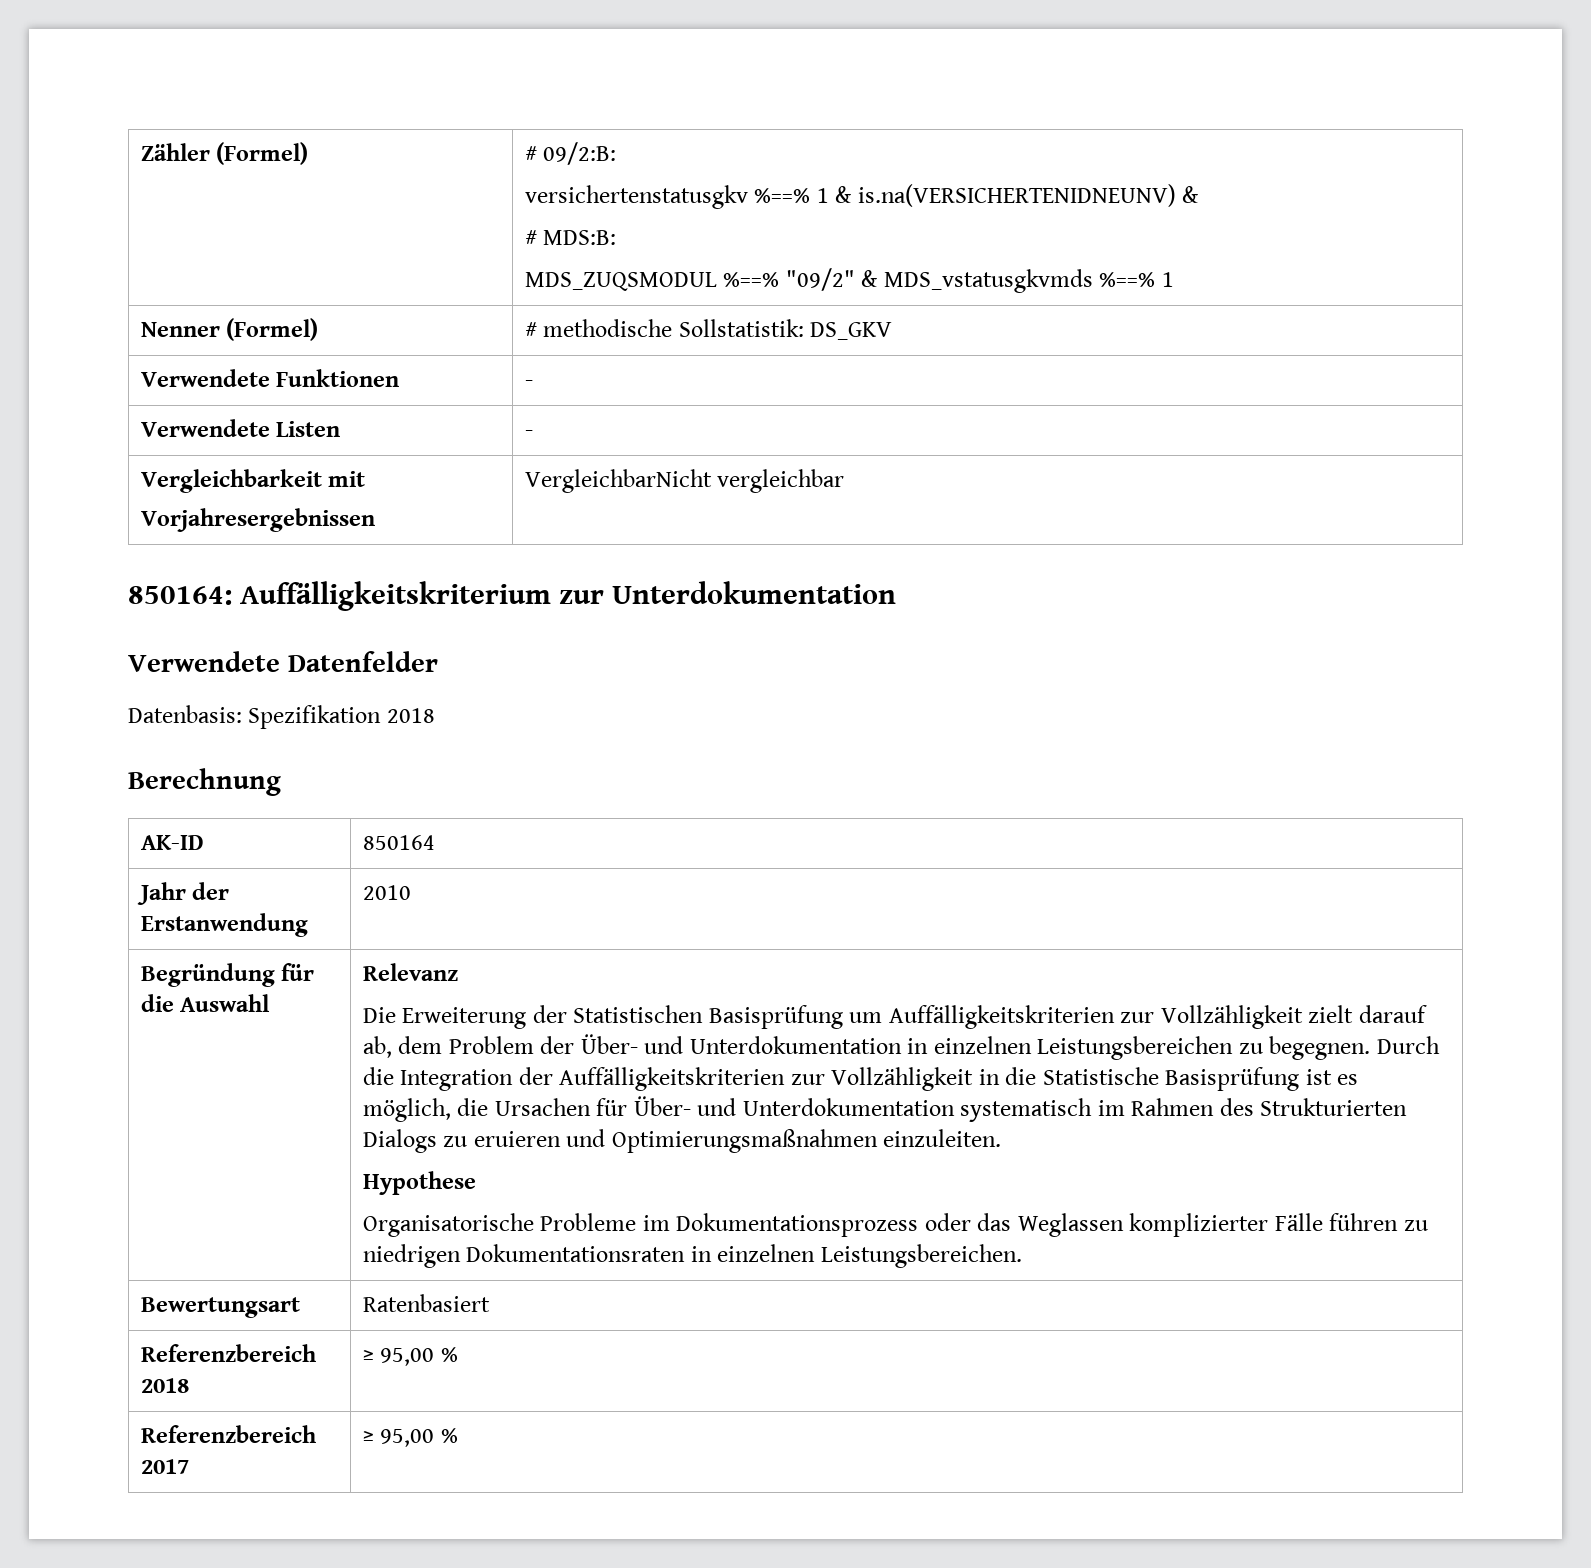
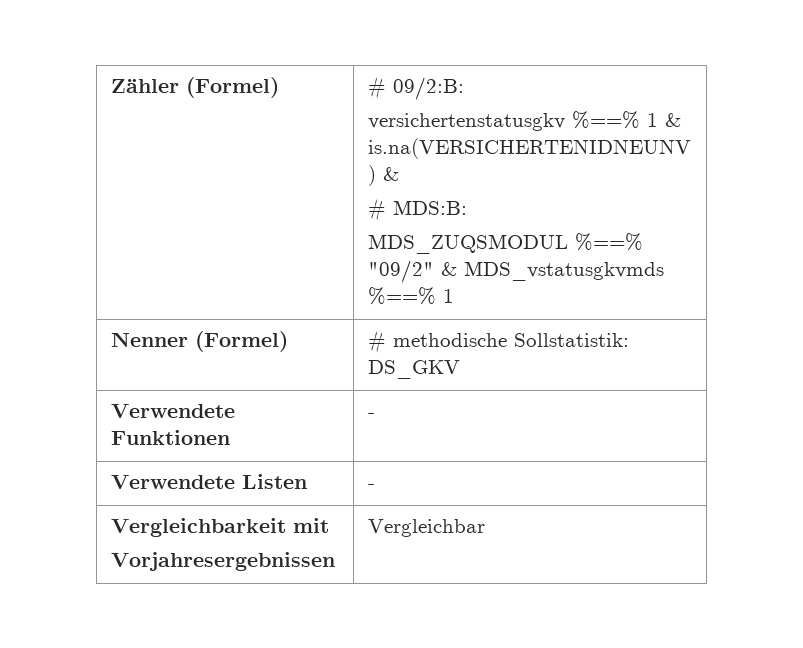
  Vergleichbarkeit mit
- Vorjahresergebnissen | VergleichbarNicht vergleichbar
- 850164: Auffälligkeitskriterium zur Unterdokumentation
- Verwendete Datenfelder
- Datenbasis: Spezifikation 2018
- Berechnung
- AK-ID | 850164
- Jahr der Erstanwendung | 2010
- Begründung für die Auswahl | Relevanz
- Die Erweiterung der Statistischen Basisprüfung um Auffälligkeitskriterien zur Vollzähligkeit zielt darauf ab, dem Problem der Über- und Unterdokumentation in einzelnen Leistungsbereichen zu begegnen. Durch die Integration der Auffälligkeitskriterien zur Vollzähligkeit in die Statistische Basisprüfung ist es möglich, die Ursachen für Über- und Unterdokumentation systematisch im Rahmen des Strukturierten Dialogs zu eruieren und Optimierungsmaßnahmen einzuleiten.
- Hypothese
- Organisatorische Probleme im Dokumentationsprozess oder das Weglassen komplizierter Fälle führen zu niedrigen Dokumentationsraten in einzelnen Leistungsbereichen.
- Bewertungsart | Ratenbasiert
- Referenzbereich 2018 | ≥ 95,00 %
- Referenzbereich 2017 | ≥ 95,00 %
+ Vorjahresergebnissen | Vergleichbar

